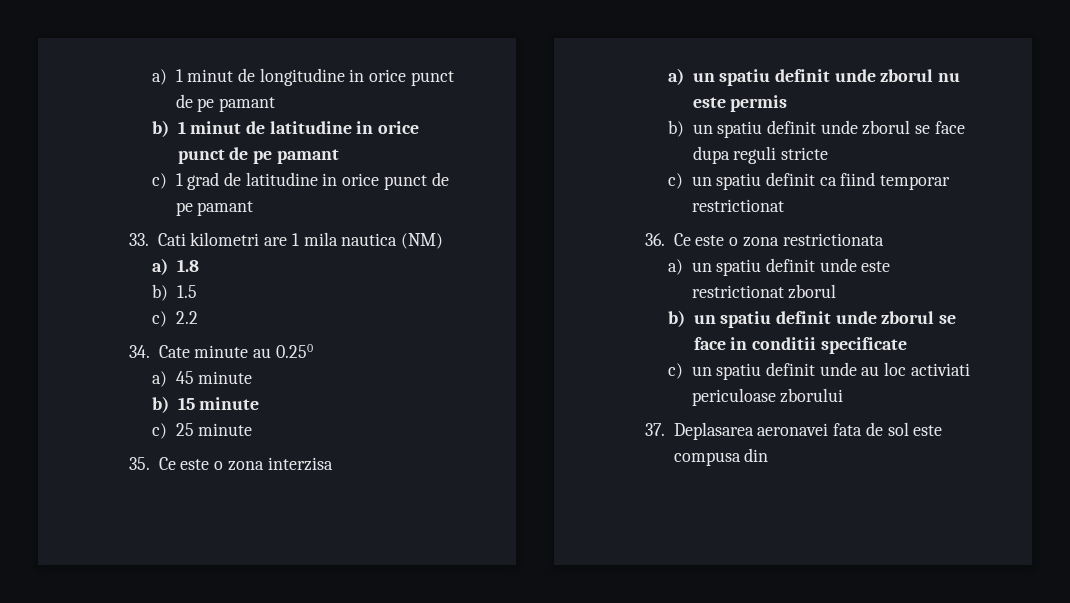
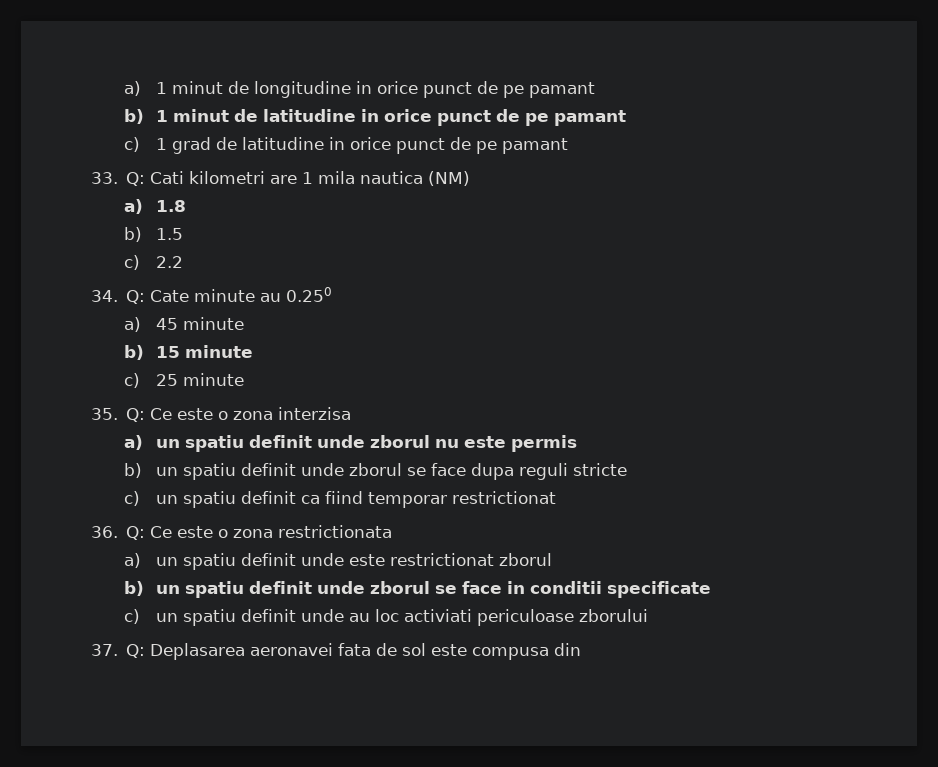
- 33. Cati kilometri are 1 mila nautica (NM)
+ 33. Q: Cati kilometri are 1 mila nautica (NM)
- 34. Cate minute au 0.250
+ 34. Q: Cate minute au 0.250
- 35. Ce este o zona interzisa
+ 35. Q: Ce este o zona interzisa
- 36. Ce este o zona restrictionata
+ 36. Q: Ce este o zona restrictionata
- 37. Deplasarea aeronavei fata de sol este compusa din
+ 37. Q: Deplasarea aeronavei fata de sol este compusa din

